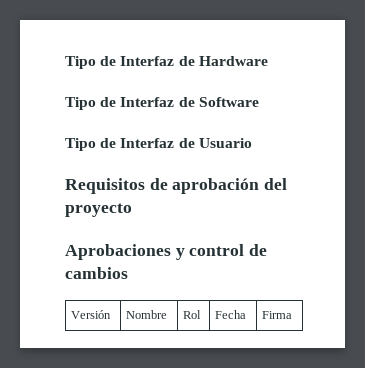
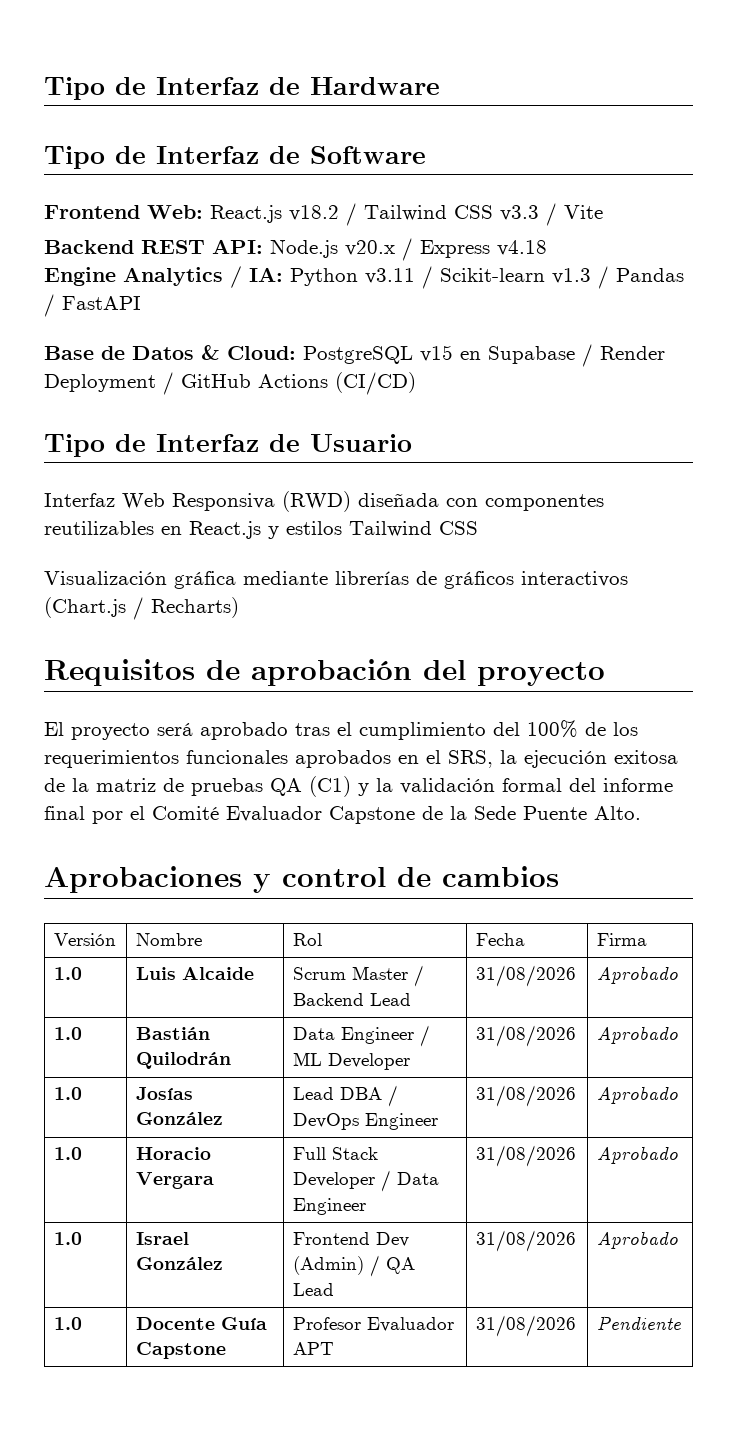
+ Frontend Web: React.js v18.2 / Tailwind CSS v3.3 / Vite
+ Backend REST API: Node.js v20.x / Express v4.18
+ Engine Analytics / IA: Python v3.11 / Scikit-learn v1.3 / Pandas / FastAPI
+ Base de Datos & Cloud: PostgreSQL v15 en Supabase / Render Deployment / GitHub Actions (CI/CD)
+ Interfaz Web Responsiva (RWD) diseñada con componentes reutilizables en React.js y estilos Tailwind CSS
+ Visualización gráfica mediante librerías de gráficos interactivos (Chart.js / Recharts)
+ El proyecto será aprobado tras el cumplimiento del 100% de los requerimientos funcionales aprobados en el SRS, la ejecución exitosa de la matriz de pruebas QA (C1) y la validación formal del informe final por el Comité Evaluador Capstone de la Sede Puente Alto.
+ 1.0 | Luis Alcaide | Scrum Master / Backend Lead | 31/08/2026 | Aprobado
+ 1.0 | Bastián Quilodrán | Data Engineer / ML Developer | 31/08/2026 | Aprobado
+ 1.0 | Josías González | Lead DBA / DevOps Engineer | 31/08/2026 | Aprobado
+ 1.0 | Horacio Vergara | Full Stack Developer / Data Engineer | 31/08/2026 | Aprobado
+ 1.0 | Israel González | Frontend Dev (Admin) / QA Lead | 31/08/2026 | Aprobado
+ 1.0 | Docente Guía Capstone | Profesor Evaluador APT | 31/08/2026 | Pendiente

